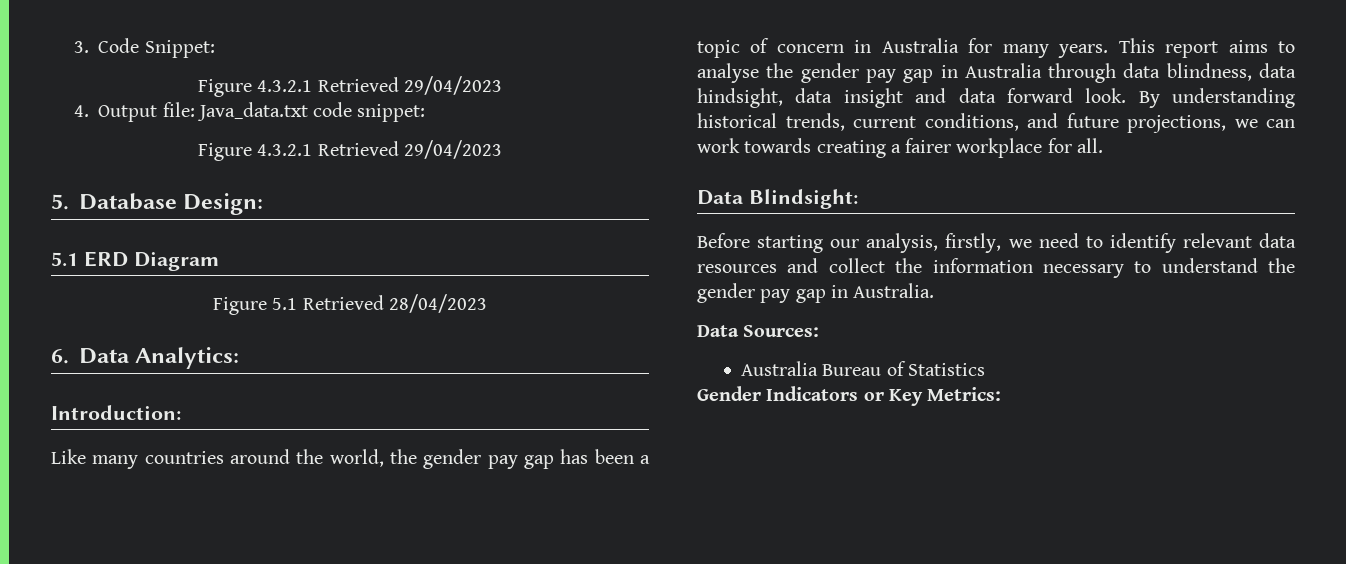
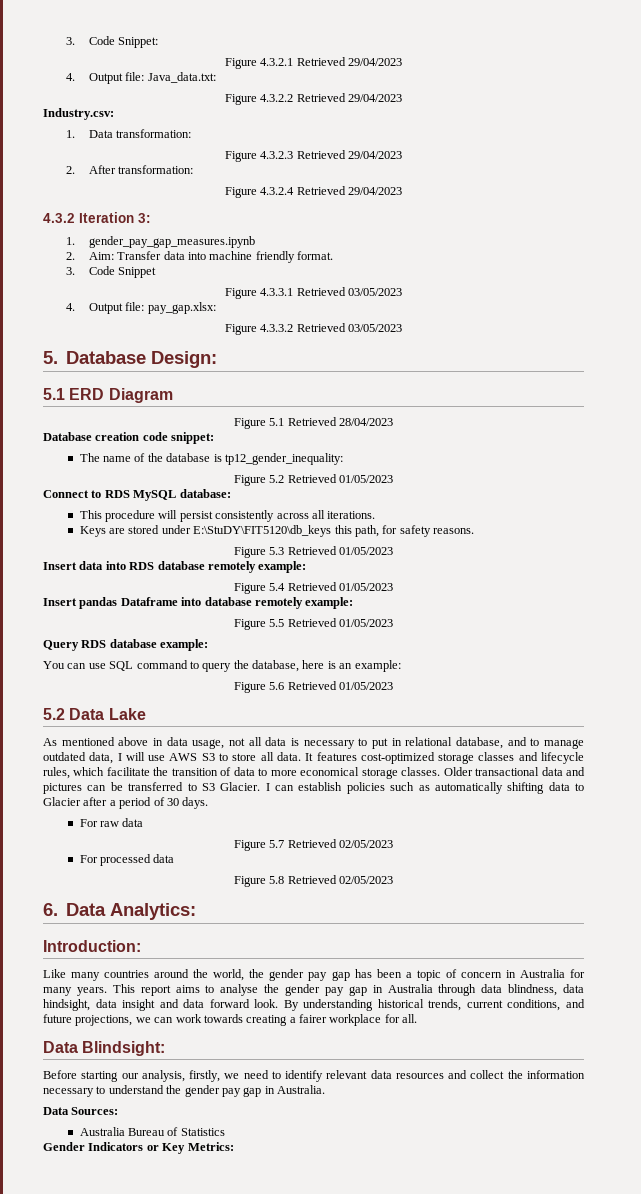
- 4. Output file: Java_data.txt code snippet:
- Figure 4.3.2.1 Retrieved 29/04/2023
+ 4. Output file: Java_data.txt:
+ Figure 4.3.2.2 Retrieved 29/04/2023
+ Industry.csv:
+ 1. Data transformation:
+ Figure 4.3.2.3 Retrieved 29/04/2023
+ 2. After transformation:
+ Figure 4.3.2.4 Retrieved 29/04/2023
+ 4.3.2 Iteration 3:
+ 1. gender_pay_gap_measures.ipynb
+ 2. Aim: Transfer data into machine friendly format.
+ 3. Code Snippet
+ Figure 4.3.3.1 Retrieved 03/05/2023
+ 4. Output file: pay_gap.xlsx:
+ Figure 4.3.3.2 Retrieved 03/05/2023
+ Database creation code snippet:
+ The name of the database is tp12_gender_inequality:
+ Figure 5.2 Retrieved 01/05/2023
+ Connect to RDS MySQL database:
+ This procedure will persist consistently across all iterations.
+ Keys are stored under E:\StuDY\FIT5120\db_keys this path, for safety reasons.
+ Figure 5.3 Retrieved 01/05/2023
+ Insert data into RDS database remotely example:
+ Figure 5.4 Retrieved 01/05/2023
+ Insert pandas Dataframe into database remotely example:
+ Figure 5.5 Retrieved 01/05/2023
+ Query RDS database example:
+ You can use SQL command to query the database, here is an example:
+ Figure 5.6 Retrieved 01/05/2023
+ 5.2 Data Lake
+ As mentioned above in data usage, not all data is necessary to put in relational database, and to manage outdated data, I will use AWS S3 to store all data. It features cost-optimized storage classes and lifecycle rules, which facilitate the transition of data to more economical storage classes. Older transactional data and pictures can be transferred to S3 Glacier. I can establish policies such as automatically shifting data to Glacier after a period of 30 days.
+ For raw data
+ Figure 5.7 Retrieved 02/05/2023
+ For processed data
+ Figure 5.8 Retrieved 02/05/2023

